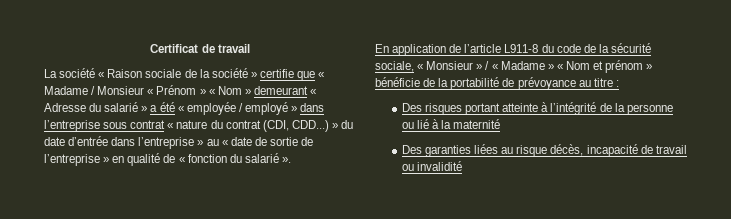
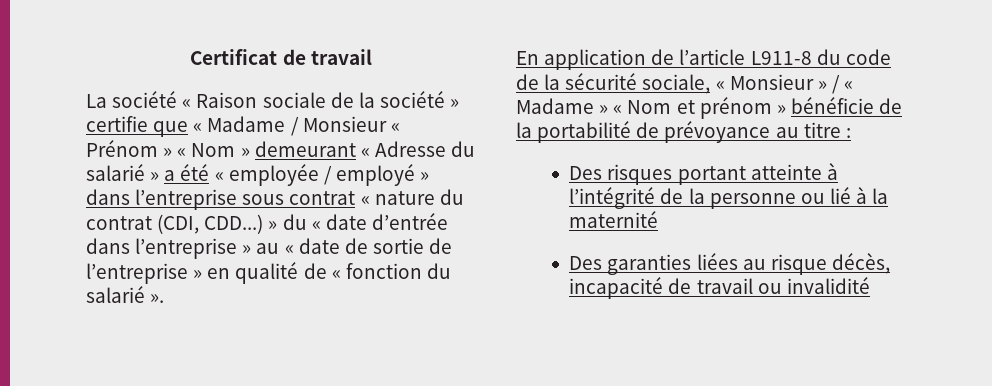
- La société « Raison sociale de la société » certifie que « Madame / Monsieur « Prénom » « Nom » demeurant « Adresse du salarié » a été « employée / employé » dans l’entreprise sous contrat « nature du contrat (CDI, CDD...) » du date d’entrée dans l’entreprise » au « date de sortie de l’entreprise » en qualité de « fonction du salarié ».
+ La société « Raison sociale de la société » certifie que « Madame / Monsieur « Prénom » « Nom » demeurant « Adresse du salarié » a été « employée / employé » dans l’entreprise sous contrat « nature du contrat (CDI, CDD...) » du « date d’entrée dans l’entreprise » au « date de sortie de l’entreprise » en qualité de « fonction du salarié ».

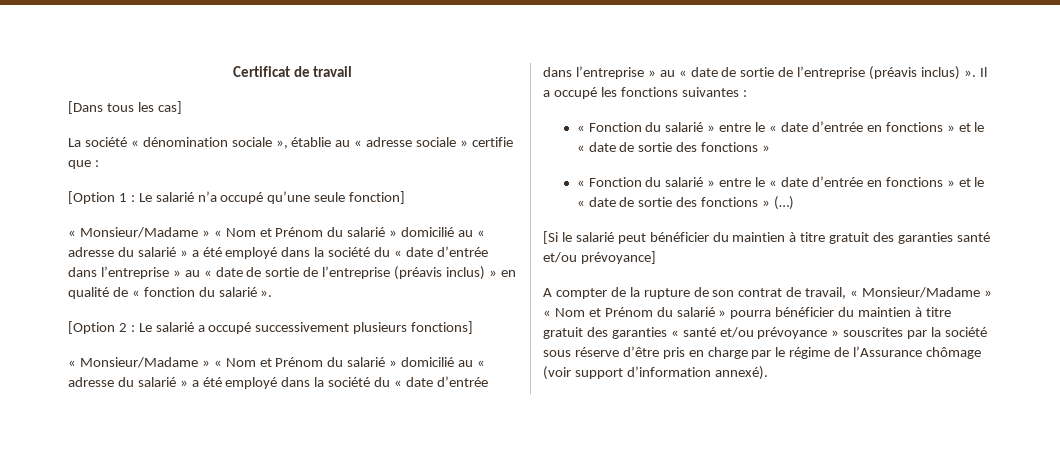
+ [Dans tous les cas]
- La société « Raison sociale de la société » certifie que « Madame / Monsieur « Prénom » « Nom » demeurant « Adresse du salarié » a été « employée / employé » dans l’entreprise sous contrat « nature du contrat (CDI, CDD...) » du « date d’entrée dans l’entreprise » au « date de sortie de l’entreprise » en qualité de « fonction du salarié ».
+ La société « dénomination sociale », établie au « adresse sociale » certifie que :
+ [Option 1 : Le salarié n’a occupé qu’une seule fonction]
+ « Monsieur/Madame » « Nom et Prénom du salarié » domicilié au « adresse du salarié » a été employé dans la société du « date d’entrée dans l’entreprise » au « date de sortie de l’entreprise (préavis inclus) » en qualité de « fonction du salarié ».
- En application de l’article L911-8 du code de la sécurité sociale, « Monsieur » / « Madame » « Nom et prénom » bénéficie de la portabilité de prévoyance au titre :
- Des risques portant atteinte à l’intégrité de la personne ou lié à la maternité
- Des garanties liées au risque décès, incapacité de travail ou invalidité
+ [Option 2 : Le salarié a occupé successivement plusieurs fonctions]
+ « Monsieur/Madame » « Nom et Prénom du salarié » domicilié au « adresse du salarié » a été employé dans la société du « date d’entrée dans l’entreprise » au « date de sortie de l’entreprise (préavis inclus) ». Il a occupé les fonctions suivantes :
+ « Fonction du salarié » entre le « date d’entrée en fonctions » et le « date de sortie des fonctions »
+ « Fonction du salarié » entre le « date d’entrée en fonctions » et le « date de sortie des fonctions » (…)
+ [Si le salarié peut bénéficier du maintien à titre gratuit des garanties santé et/ou prévoyance]
+ A compter de la rupture de son contrat de travail, « Monsieur/Madame » « Nom et Prénom du salarié » pourra bénéficier du maintien à titre gratuit des garanties « santé et/ou prévoyance » souscrites par la société sous réserve d’être pris en charge par le régime de l’Assurance chômage (voir support d’information annexé).

